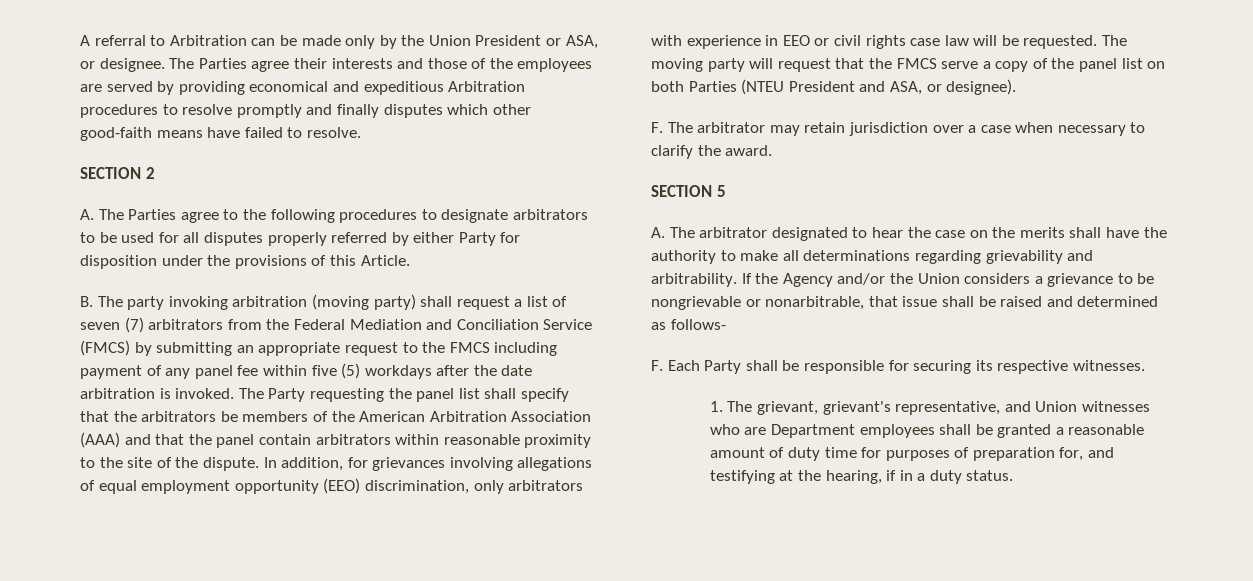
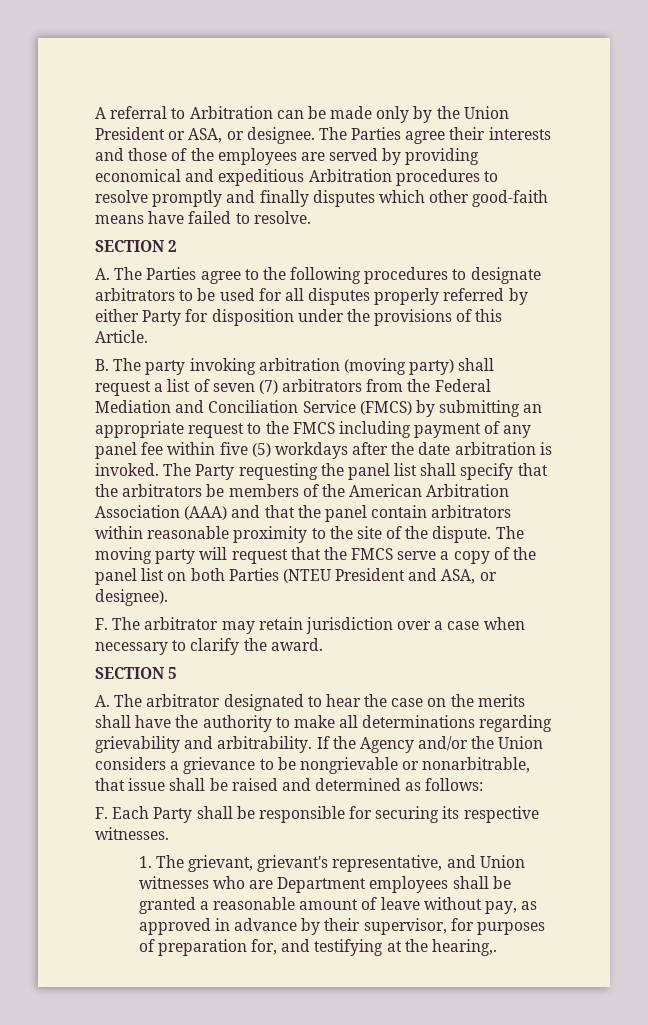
- In addition, for grievances involving allegations of equal employment opportunity (EEO) discrimination, only arbitrators with experience in EEO or civil rights case law will be requested.
- If the Agency and/or the Union considers a grievance to be nongrievable or nonarbitrable, that issue shall be raised and determined as follows-
+ If the Agency and/or the Union considers a grievance to be nongrievable or nonarbitrable, that issue shall be raised and determined as follows:
- 1. The grievant, grievant's representative, and Union witnesses who are Department employees shall be granted a reasonable amount of duty time for purposes of preparation for, and testifying at the hearing, if in a duty status.
+ 1. The grievant, grievant's representative, and Union witnesses who are Department employees shall be granted a reasonable amount of leave without pay, as approved in advance by their supervisor, for purposes of preparation for, and testifying at the hearing,.

